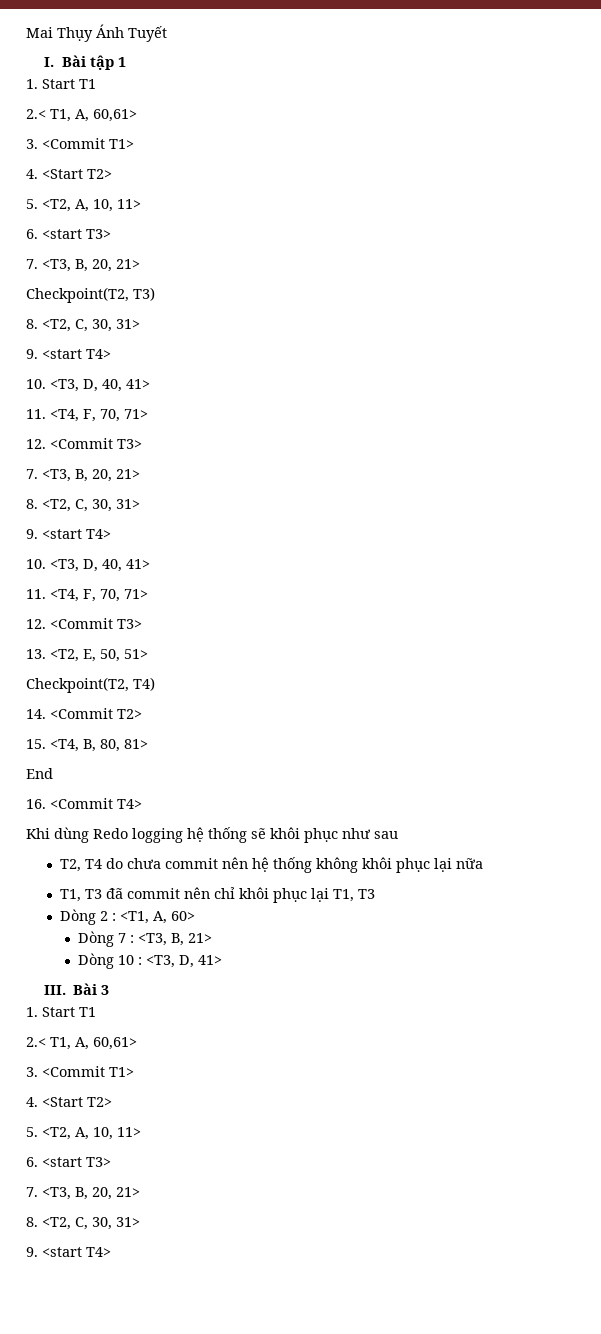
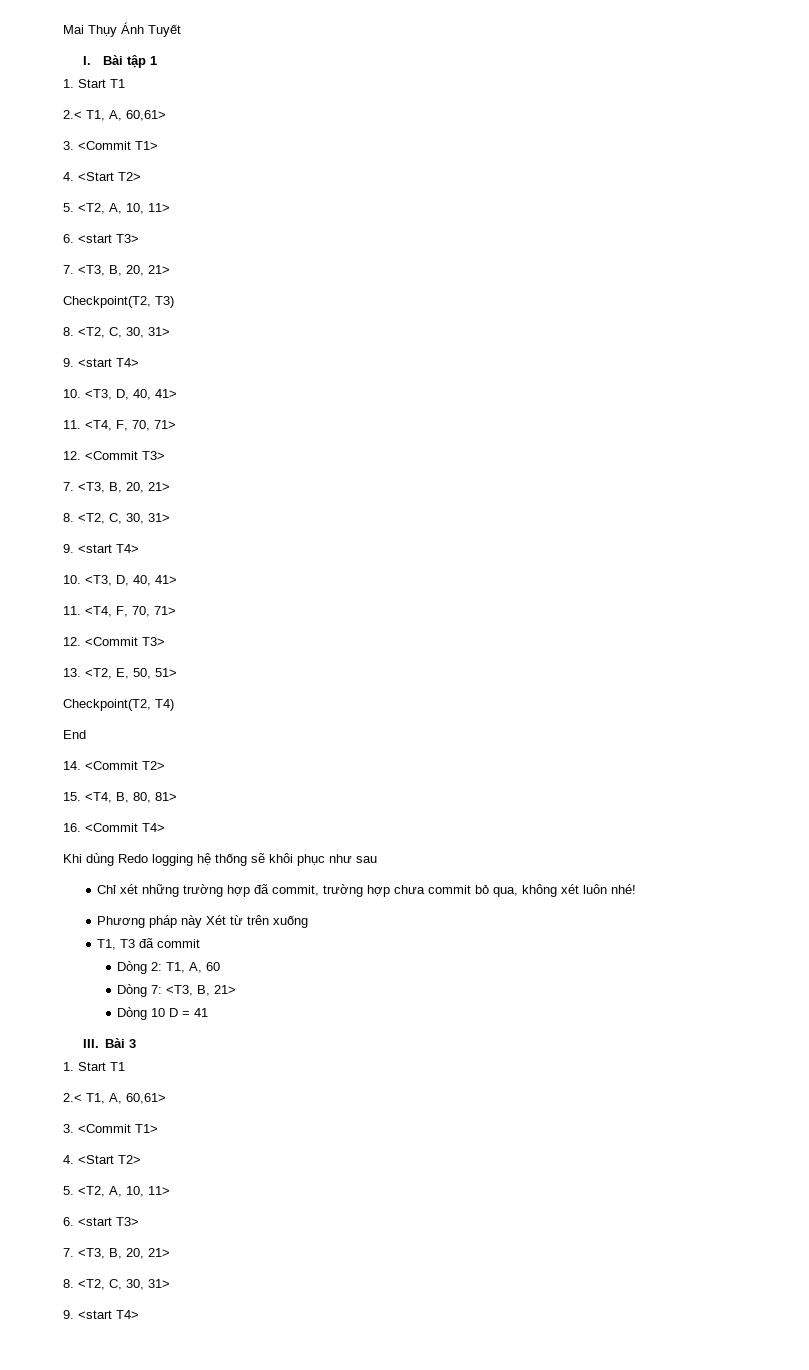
+ End
- End
- T2, T4 do chưa commit nên hệ thống không khôi phục lại nữa
- T1, T3 đã commit nên chỉ khôi phục lại T1, T3
- Dòng 2 : <T1, A, 60>
- Dòng 7 : <T3, B, 21>
+ Chỉ xét những trường hợp đã commit, trường hợp chưa commit bỏ qua, không xét luôn nhé!
+ Phương pháp này Xét từ trên xuống
+ T1, T3 đã commit
+ Dòng 2: T1, A, 60
+ Dòng 7: <T3, B, 21>
- Dòng 10 : <T3, D, 41>
+ Dòng 10 D = 41

